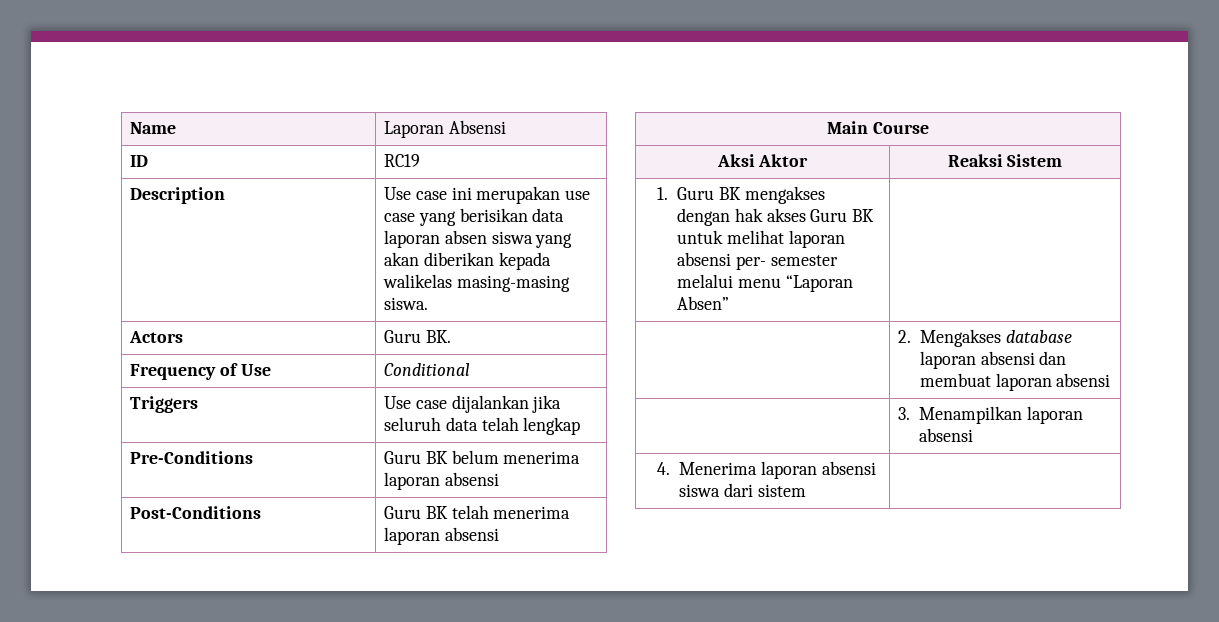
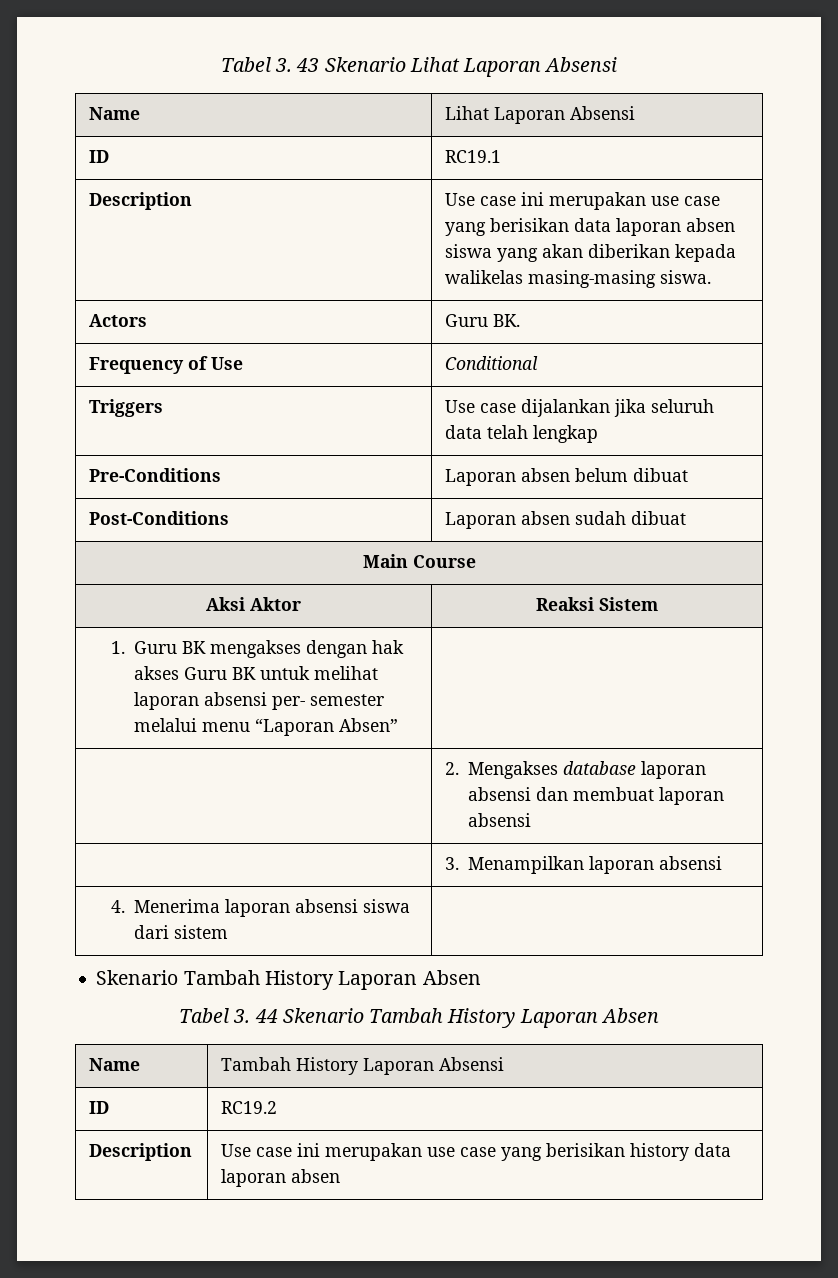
- Name | Laporan Absensi
- ID | RC19
+ Tabel 3. 43 Skenario Lihat Laporan Absensi
+ Name | Lihat Laporan Absensi
+ ID | RC19.1
- Pre-Conditions | Guru BK belum menerima laporan absensi
- Post-Conditions | Guru BK telah menerima laporan absensi
+ Pre-Conditions | Laporan absen belum dibuat
+ Post-Conditions | Laporan absen sudah dibuat
  4. Menerima laporan absensi siswa dari sistem |
+ Skenario Tambah History Laporan Absen
+ Tabel 3. 44 Skenario Tambah History Laporan Absen
+ Name | Tambah History Laporan Absensi
+ ID | RC19.2
+ Description | Use case ini merupakan use case yang berisikan history data laporan absen

